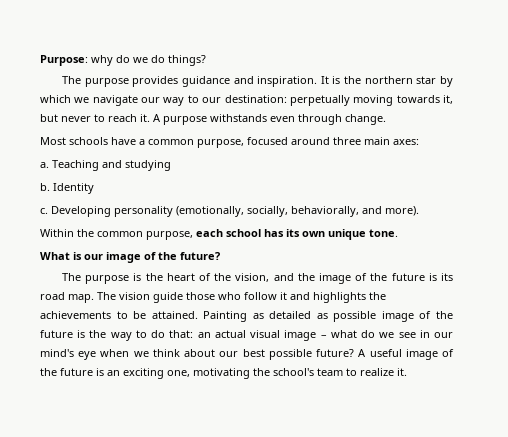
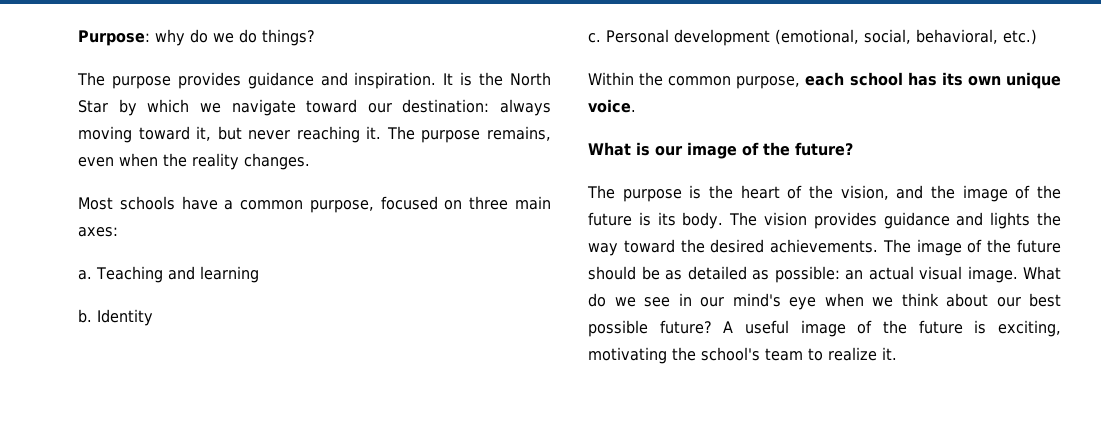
- It is the northern star by which we navigate our way to our destination: perpetually moving towards it, but never to reach it. A purpose withstands even through change.
+ It is the North Star by which we navigate toward our destination: always moving toward it, but never reaching it. The purpose remains, even when the reality changes.
- Most schools have a common purpose, focused around three main axes:
+ Most schools have a common purpose, focused on three main axes:
- Teaching and studying
+ Teaching and learning
- Developing personality (emotionally, socially, behaviorally, and more).
+ Personal development (emotional, social, behavioral, etc.)
- Within the common purpose, each school has its own unique tone.
+ Within the common purpose, each school has its own unique voice.
- The purpose is the heart of the vision, and the image of the future is its road map. The vision guide those who follow it and highlights the achievements to be attained. Painting as detailed as possible image of the future is the way to do that: an actual visual image – what do we see in our mind's eye when we think about our best possible future?
+ The purpose is the heart of the vision, and the image of the future is its body. The vision provides guidance and lights the way toward the desired achievements. The image of the future should be as detailed as possible: an actual visual image. What do we see in our mind's eye when we think about our best possible future?
- A useful image of the future is an exciting one, motivating the school's team to realize it.
+ A useful image of the future is exciting, motivating the school's team to realize it.

